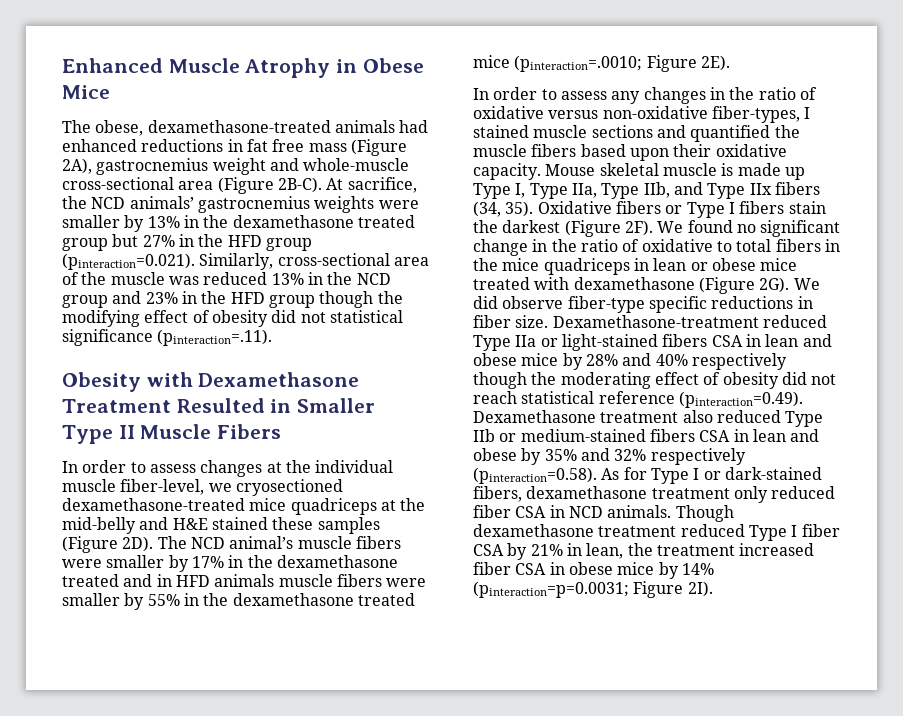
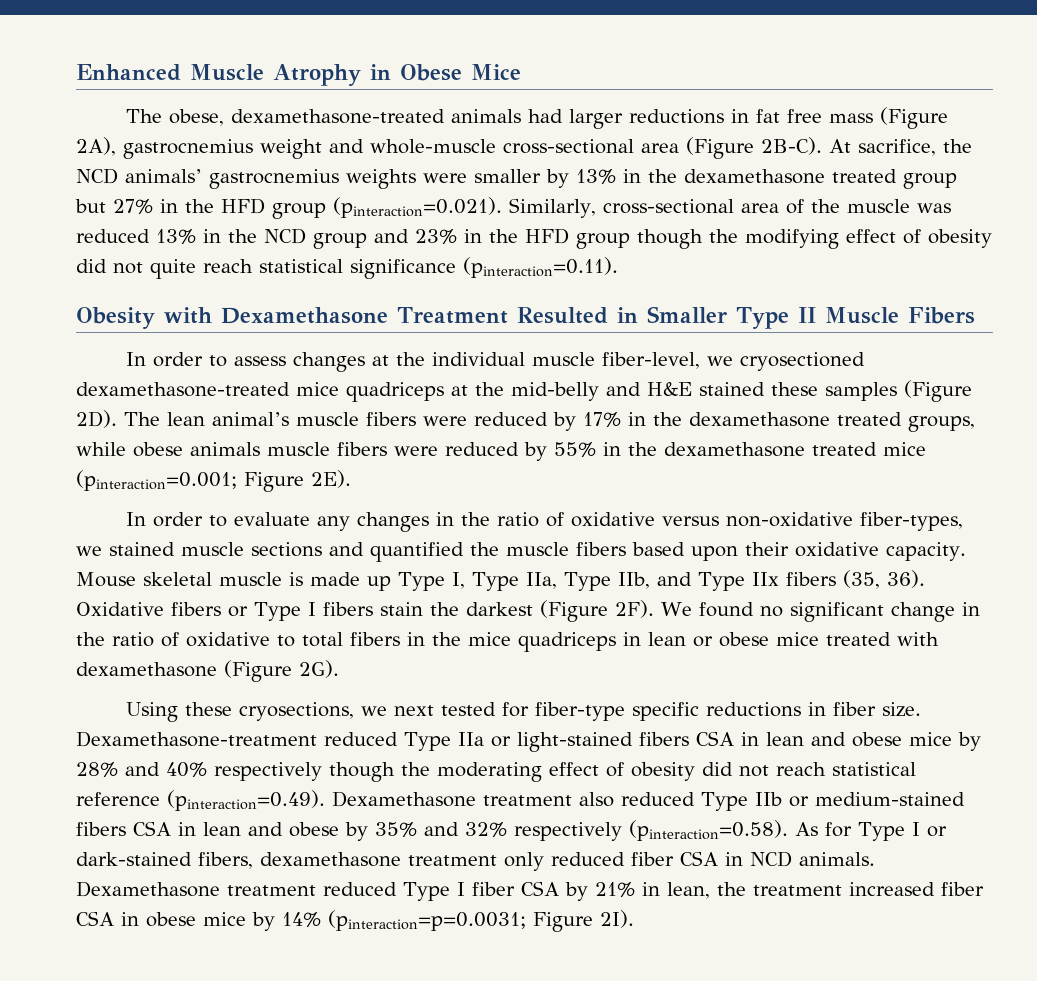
- The obese, dexamethasone-treated animals had enhanced reductions in fat free mass (Figure 2A), gastrocnemius weight and whole-muscle cross-sectional area (Figure 2B-C).
+ The obese, dexamethasone-treated animals had larger reductions in fat free mass (Figure 2A), gastrocnemius weight and whole-muscle cross-sectional area (Figure 2B-C).
- At sacrifice, the NCD animals’ gastrocnemius weights were smaller by 13% in the dexamethasone treated group but 27% in the HFD group (pinteraction=0.021). Similarly, cross-sectional area of the muscle was reduced 13% in the NCD group and 23% in the HFD group though the modifying effect of obesity did not statistical significance (pinteraction=.11).
+ At sacrifice, the NCD animals’ gastrocnemius weights were smaller by 13% in the dexamethasone treated group but 27% in the HFD group (pinteraction=0.021). Similarly, cross-sectional area of the muscle was reduced 13% in the NCD group and 23% in the HFD group though the modifying effect of obesity did not quite reach statistical significance (pinteraction=0.11).
- The NCD animal’s muscle fibers were smaller by 17% in the dexamethasone treated and in HFD animals muscle fibers were smaller by 55% in the dexamethasone treated mice (pinteraction=.0010; Figure 2E).
+ The lean animal’s muscle fibers were reduced by 17% in the dexamethasone treated groups, while obese animals muscle fibers were reduced by 55% in the dexamethasone treated mice (pinteraction=0.001; Figure 2E).
- In order to assess any changes in the ratio of oxidative versus non-oxidative fiber-types, I stained muscle sections and quantified the muscle fibers based upon their oxidative capacity.
+ In order to evaluate any changes in the ratio of oxidative versus non-oxidative fiber-types, we stained muscle sections and quantified the muscle fibers based upon their oxidative capacity.
- Mouse skeletal muscle is made up Type I, Type IIa, Type IIb, and Type IIx fibers (34, 35).
+ Mouse skeletal muscle is made up Type I, Type IIa, Type IIb, and Type IIx fibers (35, 36).
- We found no significant change in the ratio of oxidative to total fibers in the mice quadriceps in lean or obese mice treated with dexamethasone (Figure 2G). We did observe fiber-type specific reductions in fiber size.
+ We found no significant change in the ratio of oxidative to total fibers in the mice quadriceps in lean or obese mice treated with dexamethasone (Figure 2G).
+ Using these cryosections, we next tested for fiber-type specific reductions in fiber size.
- Though dexamethasone treatment reduced Type I fiber CSA by 21% in lean, the treatment increased fiber CSA in obese mice by 14% (pinteraction=p=0.0031; Figure 2I).
+ Dexamethasone treatment reduced Type I fiber CSA by 21% in lean, the treatment increased fiber CSA in obese mice by 14% (pinteraction=p=0.0031; Figure 2I).

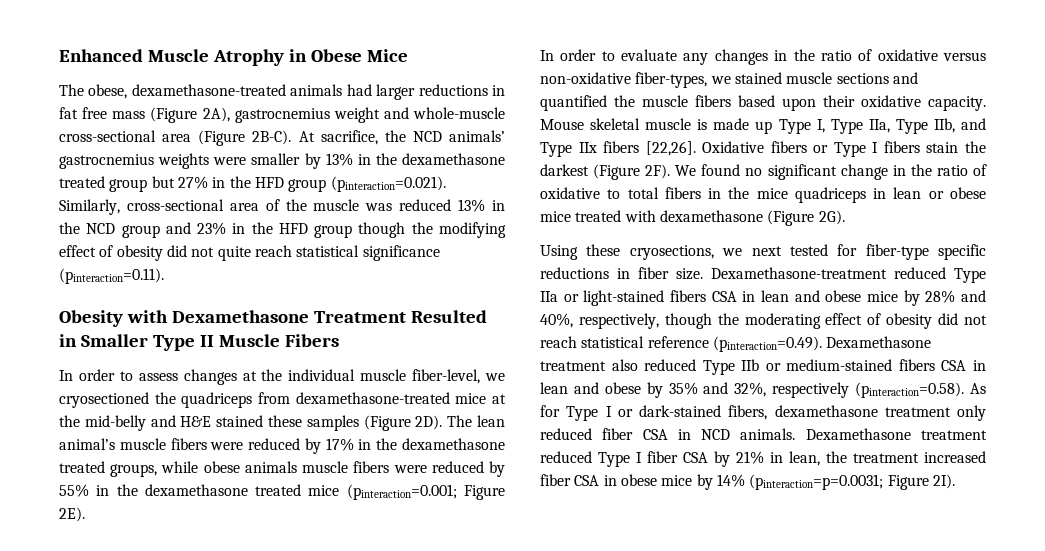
- In order to assess changes at the individual muscle fiber-level, we cryosectioned dexamethasone-treated mice quadriceps at the mid-belly and H&E stained these samples (Figure 2D).
+ In order to assess changes at the individual muscle fiber-level, we cryosectioned the quadriceps from dexamethasone-treated mice at the mid-belly and H&E stained these samples (Figure 2D).
- Mouse skeletal muscle is made up Type I, Type IIa, Type IIb, and Type IIx fibers (35, 36).
+ Mouse skeletal muscle is made up Type I, Type IIa, Type IIb, and Type IIx fibers [22,26].
- Dexamethasone-treatment reduced Type IIa or light-stained fibers CSA in lean and obese mice by 28% and 40% respectively though the moderating effect of obesity did not reach statistical reference (pinteraction=0.49). Dexamethasone treatment also reduced Type IIb or medium-stained fibers CSA in lean and obese by 35% and 32% respectively (pinteraction=0.58). As for Type I or dark-stained fibers, dexamethasone treatment only reduced fiber CSA in NCD animals.
+ Dexamethasone-treatment reduced Type IIa or light-stained fibers CSA in lean and obese mice by 28% and 40%, respectively, though the moderating effect of obesity did not reach statistical reference (pinteraction=0.49). Dexamethasone treatment also reduced Type IIb or medium-stained fibers CSA in lean and obese by 35% and 32%, respectively (pinteraction=0.58). As for Type I or dark-stained fibers, dexamethasone treatment only reduced fiber CSA in NCD animals.

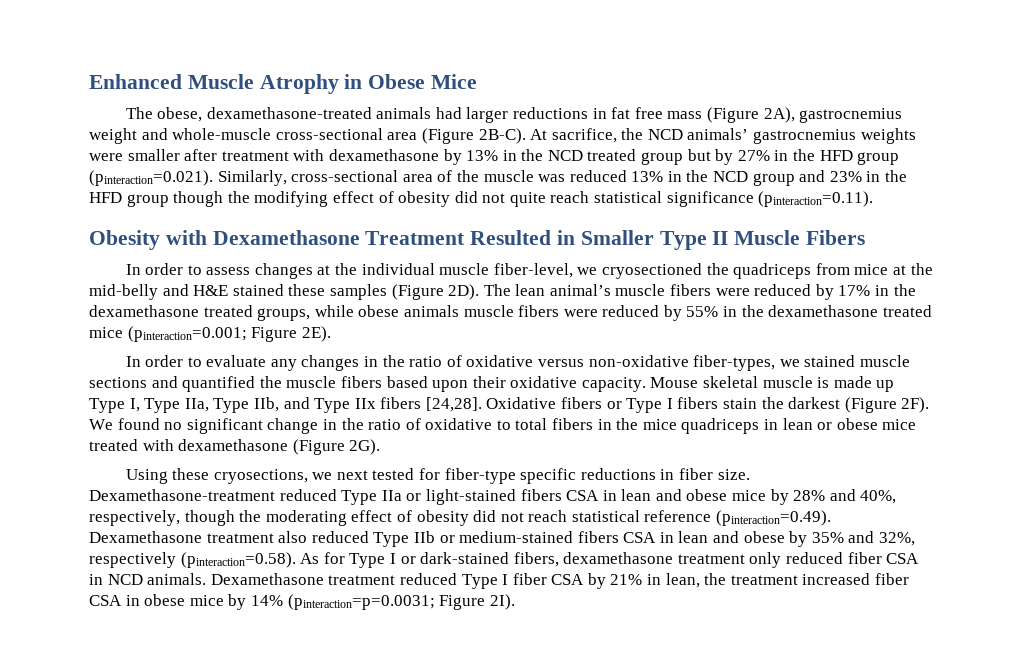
- At sacrifice, the NCD animals’ gastrocnemius weights were smaller by 13% in the dexamethasone treated group but 27% in the HFD group (pinteraction=0.021). Similarly, cross-sectional area of the muscle was reduced 13% in the NCD group and 23% in the HFD group though the modifying effect of obesity did not quite reach statistical significance (pinteraction=0.11).
+ At sacrifice, the NCD animals’ gastrocnemius weights were smaller after treatment with dexamethasone by 13% in the NCD treated group but by 27% in the HFD group (pinteraction=0.021). Similarly, cross-sectional area of the muscle was reduced 13% in the NCD group and 23% in the HFD group though the modifying effect of obesity did not quite reach statistical significance (pinteraction=0.11).
- In order to assess changes at the individual muscle fiber-level, we cryosectioned the quadriceps from dexamethasone-treated mice at the mid-belly and H&E stained these samples (Figure 2D).
+ In order to assess changes at the individual muscle fiber-level, we cryosectioned the quadriceps from mice at the mid-belly and H&E stained these samples (Figure 2D).
- Mouse skeletal muscle is made up Type I, Type IIa, Type IIb, and Type IIx fibers [22,26].
+ Mouse skeletal muscle is made up Type I, Type IIa, Type IIb, and Type IIx fibers [24,28].

